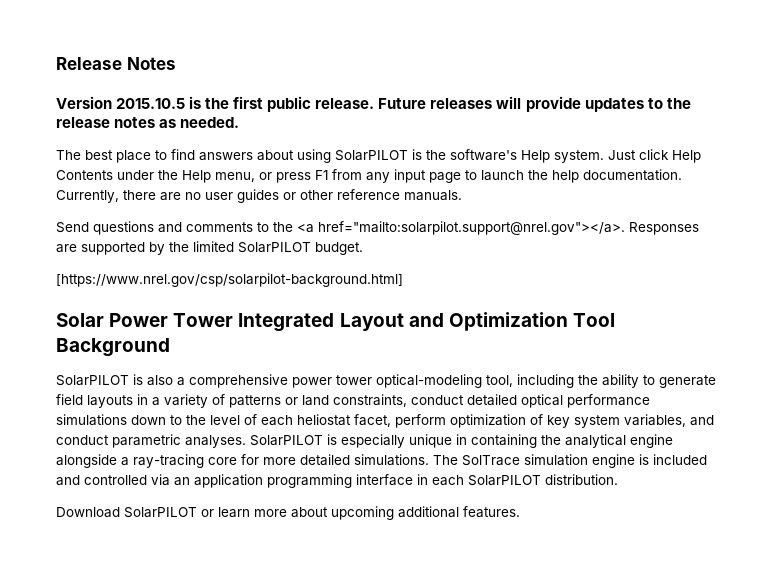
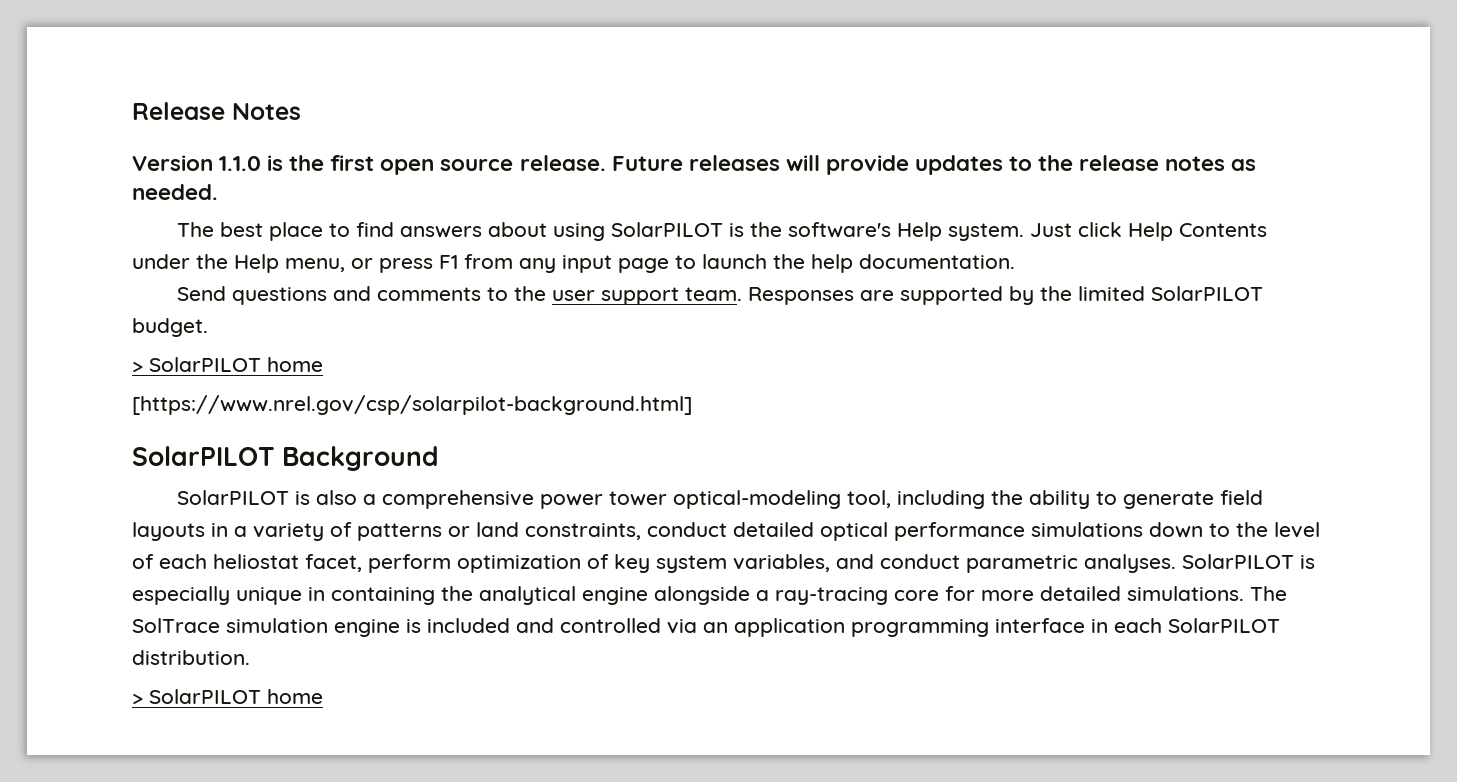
- Version 2015.10.5 is the first public release.
+ Version 1.1.0 is the first open source release.
- Currently, there are no user guides or other reference manuals.
- Send questions and comments to the <a href="mailto:solarpilot.support@nrel.gov"></a>. Responses are supported by the limited SolarPILOT budget.
+ Send questions and comments to the user support team. Responses are supported by the limited SolarPILOT budget.
+ > SolarPILOT home
  [https://www.nrel.gov/csp/solarpilot-background.html]
- Solar Power Tower Integrated Layout and Optimization Tool Background
+ SolarPILOT Background
  The SolTrace simulation engine is included and controlled via an application programming interface in each SolarPILOT distribution.
- Download SolarPILOT or learn more about upcoming additional features.
+ > SolarPILOT home

